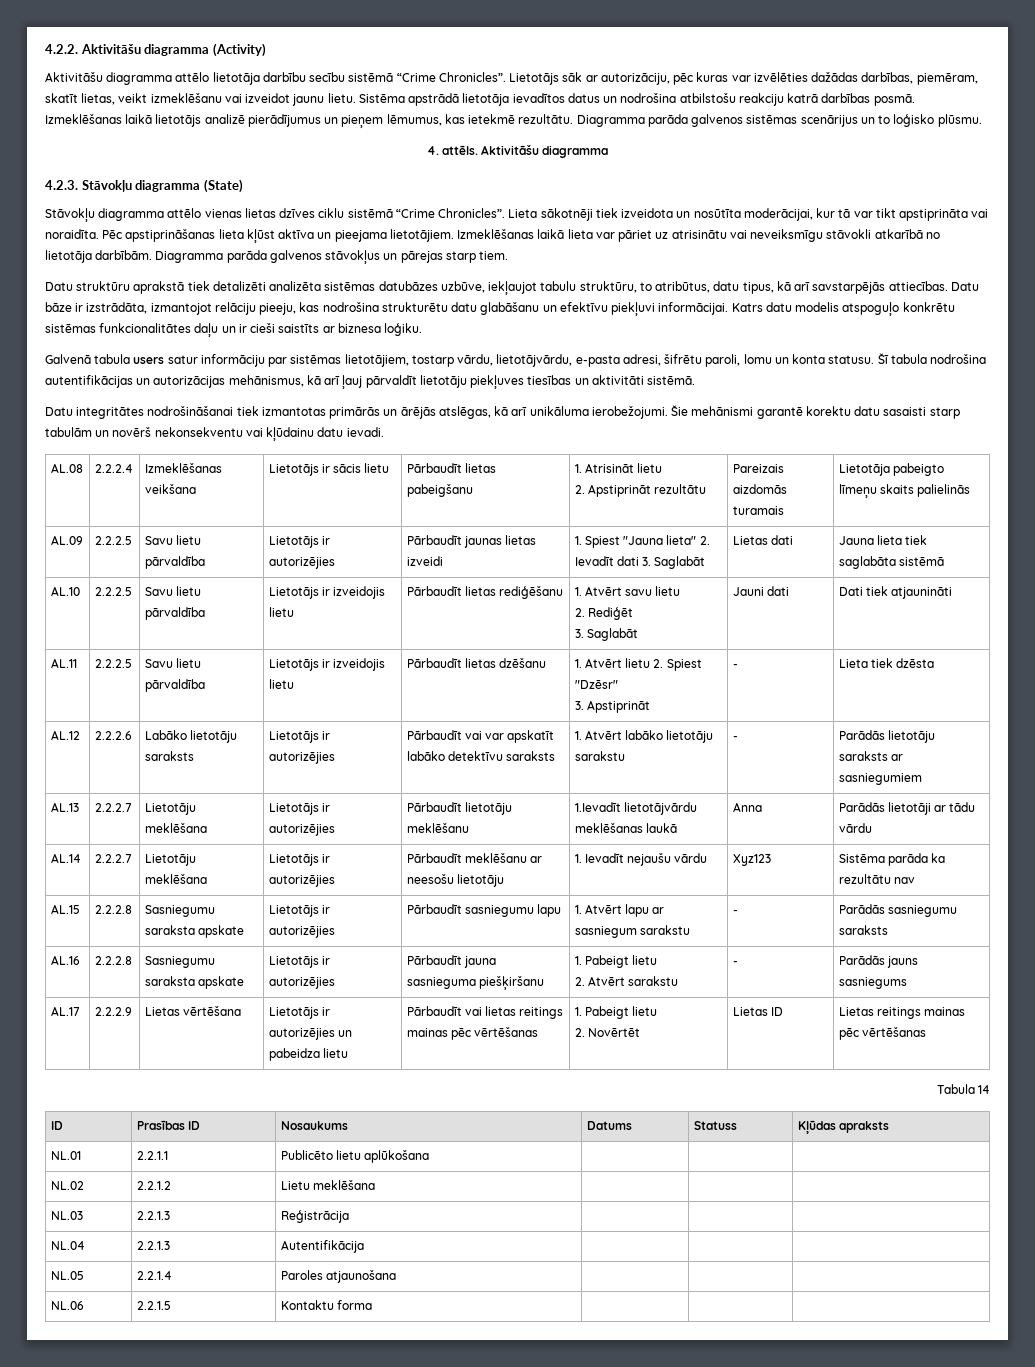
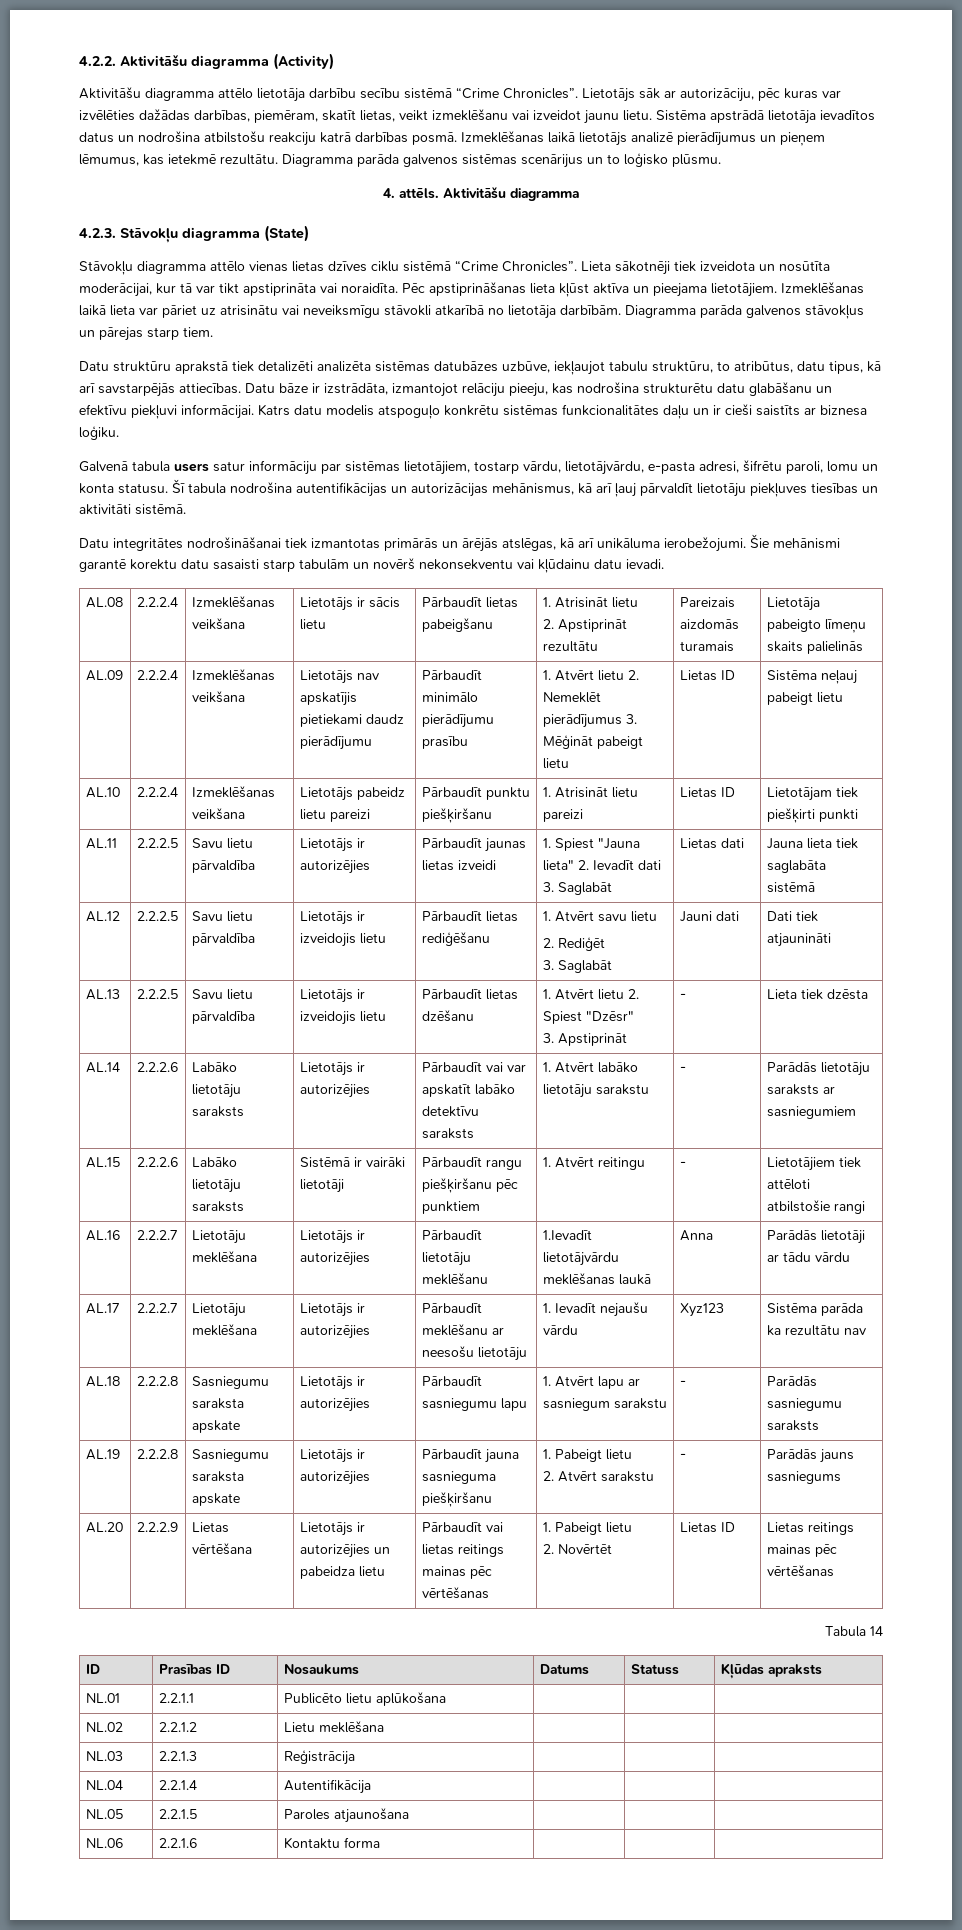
- AL.09 | 2.2.2.5 | Savu lietu pārvaldība | Lietotājs ir autorizējies | Pārbaudīt jaunas lietas izveidi | 1. Spiest "Jauna lieta" 2. Ievadīt dati 3. Saglabāt | Lietas dati | Jauna lieta tiek saglabāta sistēmā
+ AL.09 | 2.2.2.4 | Izmeklēšanas veikšana | Lietotājs nav apskatījis pietiekami daudz pierādījumu | Pārbaudīt minimālo pierādījumu prasību | 1. Atvērt lietu 2. Nemeklēt pierādījumus 3. Mēģināt pabeigt lietu | Lietas ID | Sistēma neļauj pabeigt lietu
+ AL.10 | 2.2.2.4 | Izmeklēšanas veikšana | Lietotājs pabeidz lietu pareizi | Pārbaudīt punktu piešķiršanu | 1. Atrisināt lietu pareizi | Lietas ID | Lietotājam tiek piešķirti punkti
+ AL.11 | 2.2.2.5 | Savu lietu pārvaldība | Lietotājs ir autorizējies | Pārbaudīt jaunas lietas izveidi | 1. Spiest "Jauna lieta" 2. Ievadīt dati 3. Saglabāt | Lietas dati | Jauna lieta tiek saglabāta sistēmā
- AL.10 | 2.2.2.5 | Savu lietu pārvaldība | Lietotājs ir izveidojis lietu | Pārbaudīt lietas rediģēšanu | 1. Atvērt savu lietu
+ AL.12 | 2.2.2.5 | Savu lietu pārvaldība | Lietotājs ir izveidojis lietu | Pārbaudīt lietas rediģēšanu | 1. Atvērt savu lietu
- AL.11 | 2.2.2.5 | Savu lietu pārvaldība | Lietotājs ir izveidojis lietu | Pārbaudīt lietas dzēšanu | 1. Atvērt lietu 2. Spiest "Dzēsr"
+ AL.13 | 2.2.2.5 | Savu lietu pārvaldība | Lietotājs ir izveidojis lietu | Pārbaudīt lietas dzēšanu | 1. Atvērt lietu 2. Spiest "Dzēsr"
- AL.12 | 2.2.2.6 | Labāko lietotāju saraksts | Lietotājs ir autorizējies | Pārbaudīt vai var apskatīt labāko detektīvu saraksts | 1. Atvērt labāko lietotāju sarakstu | - | Parādās lietotāju saraksts ar sasniegumiem
+ AL.14 | 2.2.2.6 | Labāko lietotāju saraksts | Lietotājs ir autorizējies | Pārbaudīt vai var apskatīt labāko detektīvu saraksts | 1. Atvērt labāko lietotāju sarakstu | - | Parādās lietotāju saraksts ar sasniegumiem
- AL.13 | 2.2.2.7 | Lietotāju meklēšana | Lietotājs ir autorizējies | Pārbaudīt lietotāju meklēšanu | 1.Ievadīt lietotājvārdu meklēšanas laukā | Anna | Parādās lietotāji ar tādu vārdu
+ AL.15 | 2.2.2.6 | Labāko lietotāju saraksts | Sistēmā ir vairāki lietotāji | Pārbaudīt rangu piešķiršanu pēc punktiem | 1. Atvērt reitingu | - | Lietotājiem tiek attēloti atbilstošie rangi
+ AL.16 | 2.2.2.7 | Lietotāju meklēšana | Lietotājs ir autorizējies | Pārbaudīt lietotāju meklēšanu | 1.Ievadīt lietotājvārdu meklēšanas laukā | Anna | Parādās lietotāji ar tādu vārdu
- AL.14 | 2.2.2.7 | Lietotāju meklēšana | Lietotājs ir autorizējies | Pārbaudīt meklēšanu ar neesošu lietotāju | 1. Ievadīt nejaušu vārdu | Xyz123 | Sistēma parāda ka rezultātu nav
+ AL.17 | 2.2.2.7 | Lietotāju meklēšana | Lietotājs ir autorizējies | Pārbaudīt meklēšanu ar neesošu lietotāju | 1. Ievadīt nejaušu vārdu | Xyz123 | Sistēma parāda ka rezultātu nav
- AL.15 | 2.2.2.8 | Sasniegumu saraksta apskate | Lietotājs ir autorizējies | Pārbaudīt sasniegumu lapu | 1. Atvērt lapu ar sasniegum sarakstu | - | Parādās sasniegumu saraksts
+ AL.18 | 2.2.2.8 | Sasniegumu saraksta apskate | Lietotājs ir autorizējies | Pārbaudīt sasniegumu lapu | 1. Atvērt lapu ar sasniegum sarakstu | - | Parādās sasniegumu saraksts
- AL.16 | 2.2.2.8 | Sasniegumu saraksta apskate | Lietotājs ir autorizējies | Pārbaudīt jauna sasnieguma piešķiršanu | 1. Pabeigt lietu
+ AL.19 | 2.2.2.8 | Sasniegumu saraksta apskate | Lietotājs ir autorizējies | Pārbaudīt jauna sasnieguma piešķiršanu | 1. Pabeigt lietu
- AL.17 | 2.2.2.9 | Lietas vērtēšana | Lietotājs ir autorizējies un pabeidza lietu | Pārbaudīt vai lietas reitings mainas pēc vērtēšanas | 1. Pabeigt lietu
+ AL.20 | 2.2.2.9 | Lietas vērtēšana | Lietotājs ir autorizējies un pabeidza lietu | Pārbaudīt vai lietas reitings mainas pēc vērtēšanas | 1. Pabeigt lietu
- NL.04 | 2.2.1.3 | Autentifikācija | | |
+ NL.04 | 2.2.1.4 | Autentifikācija | | |
- NL.05 | 2.2.1.4 | Paroles atjaunošana | | |
+ NL.05 | 2.2.1.5 | Paroles atjaunošana | | |
- NL.06 | 2.2.1.5 | Kontaktu forma | | |
+ NL.06 | 2.2.1.6 | Kontaktu forma | | |

